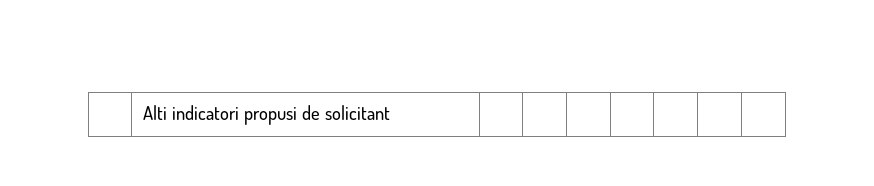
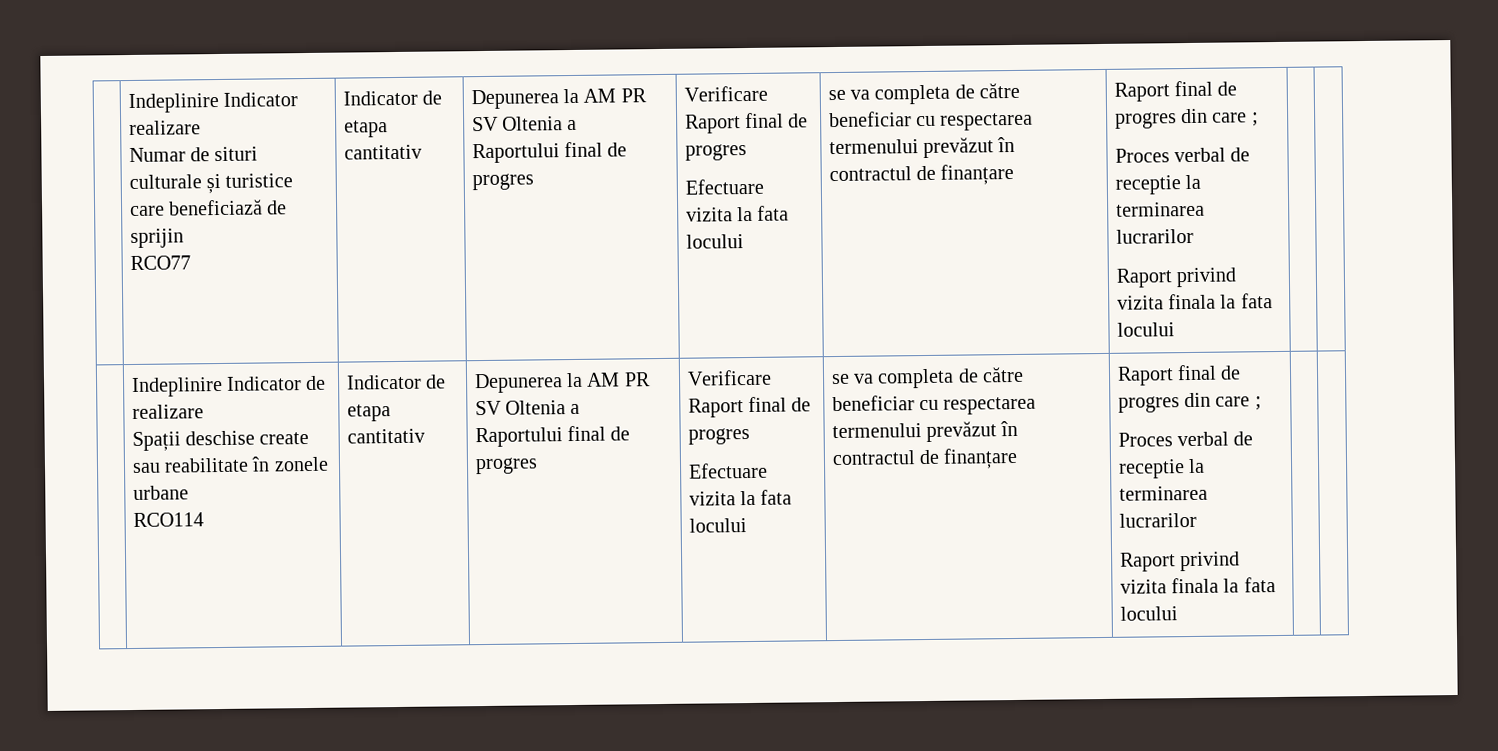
- Alti indicatori propusi de solicitant
+ Indeplinire Indicator realizare
+ Numar de situri culturale și turistice care beneficiază de sprijin
+ RCO77 | Indicator de etapa cantitativ | Depunerea la AM PR SV Oltenia a Raportului final de progres | Verificare Raport final de progres
+ Efectuare vizita la fata locului | se va completa de către beneficiar cu respectarea termenului prevăzut în contractul de finanțare | Raport final de progres din care ;
+ Proces verbal de receptie la terminarea lucrarilor
+ Raport privind vizita finala la fata locului | |
+ | Indeplinire Indicator de realizare
+ Spații deschise create sau reabilitate în zonele urbane
+ RCO114 | Indicator de etapa cantitativ | Depunerea la AM PR SV Oltenia a Raportului final de progres | Verificare Raport final de progres
+ Efectuare vizita la fata locului | se va completa de către beneficiar cu respectarea termenului prevăzut în contractul de finanțare | Raport final de progres din care ;
+ Proces verbal de receptie la terminarea lucrarilor
+ Raport privind vizita finala la fata locului

